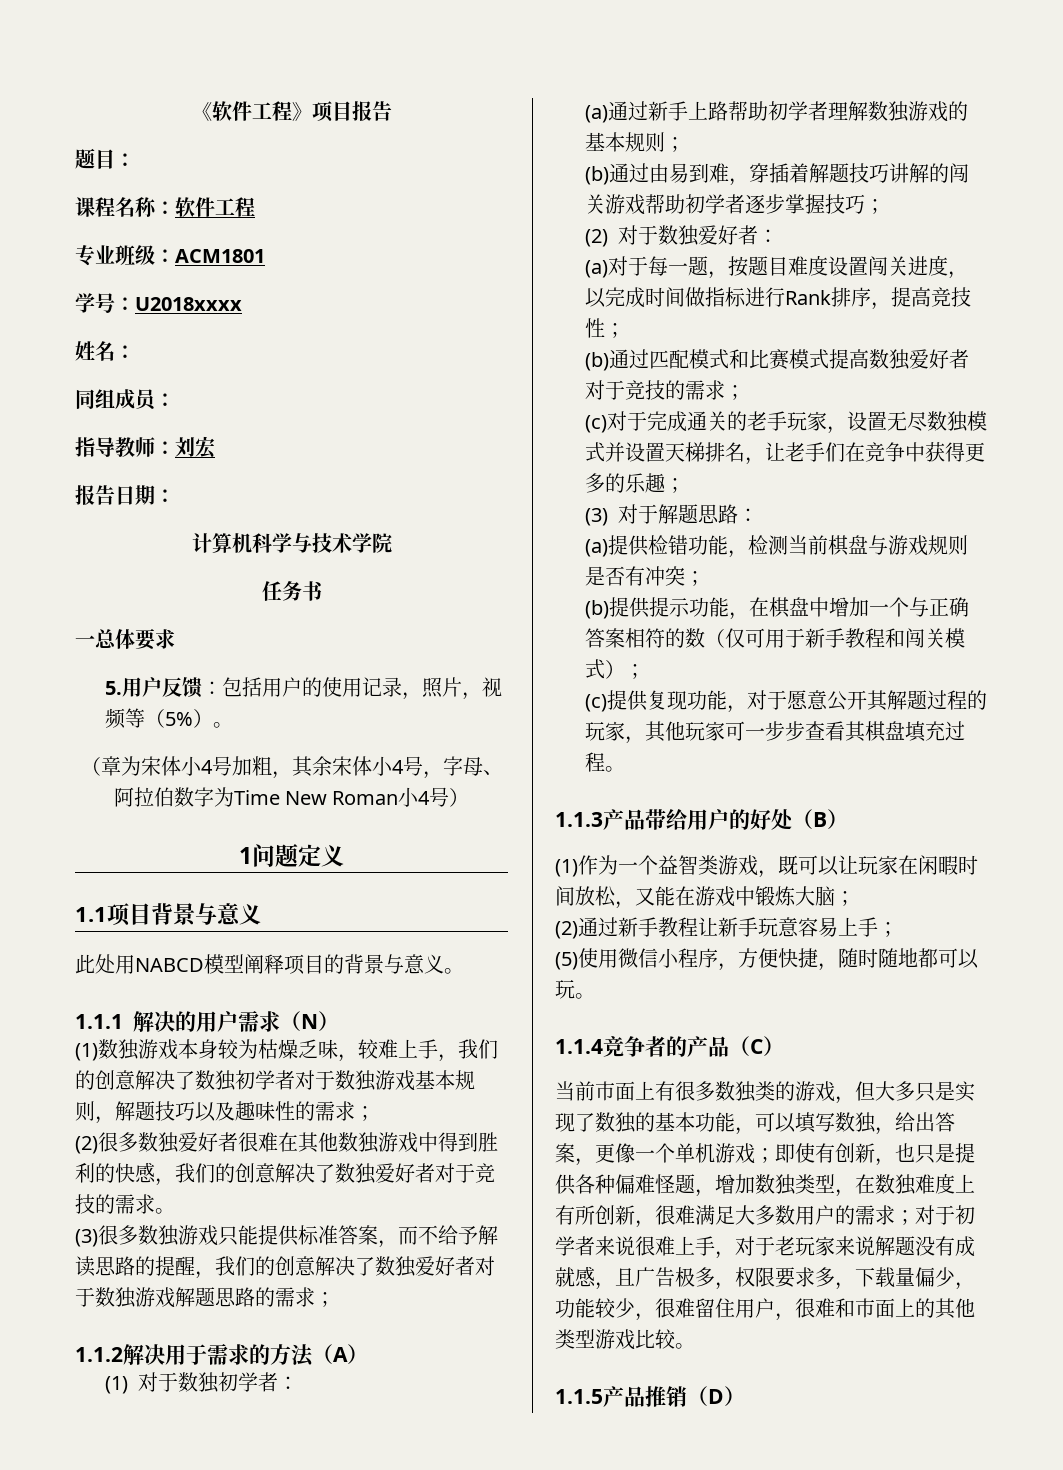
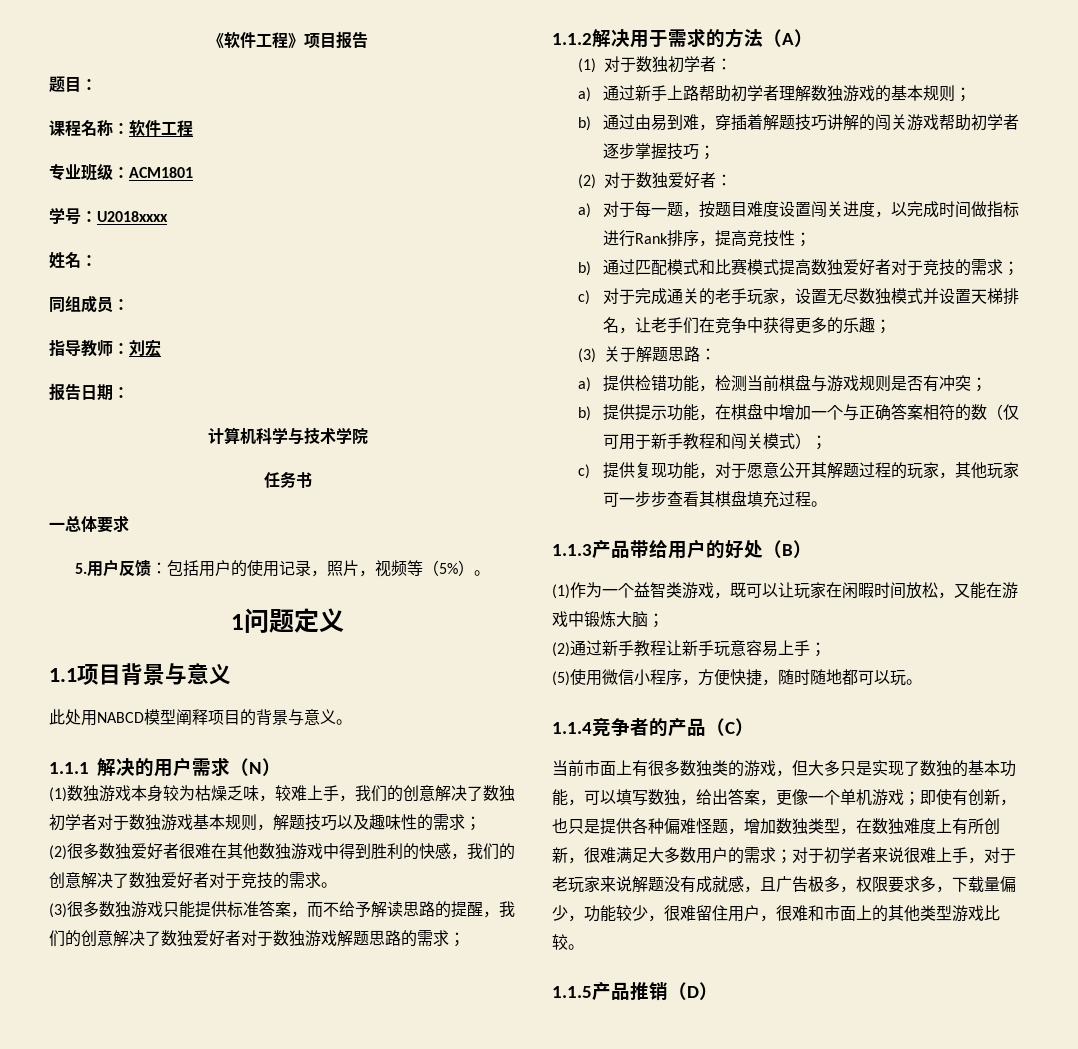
- （章为宋体小4号加粗，其余宋体小4号，字母、阿拉伯数字为Time New Roman小4号）
- (a)通过新手上路帮助初学者理解数独游戏的基本规则；
+ a)通过新手上路帮助初学者理解数独游戏的基本规则；
- (b)通过由易到难，穿插着解题技巧讲解的闯关游戏帮助初学者逐步掌握技巧；
+ b)通过由易到难，穿插着解题技巧讲解的闯关游戏帮助初学者逐步掌握技巧；
- (a)对于每一题，按题目难度设置闯关进度，以完成时间做指标进行Rank排序，提高竞技性；
+ a)对于每一题，按题目难度设置闯关进度，以完成时间做指标进行Rank排序，提高竞技性；
- (b)通过匹配模式和比赛模式提高数独爱好者对于竞技的需求；
+ b)通过匹配模式和比赛模式提高数独爱好者对于竞技的需求；
- (c)对于完成通关的老手玩家，设置无尽数独模式并设置天梯排名，让老手们在竞争中获得更多的乐趣；
+ c)对于完成通关的老手玩家，设置无尽数独模式并设置天梯排名，让老手们在竞争中获得更多的乐趣；
- (3)对于解题思路：
+ (3)关于解题思路：
- (a)提供检错功能，检测当前棋盘与游戏规则是否有冲突；
+ a)提供检错功能，检测当前棋盘与游戏规则是否有冲突；
- (b)提供提示功能，在棋盘中增加一个与正确答案相符的数（仅可用于新手教程和闯关模式）；
+ b)提供提示功能，在棋盘中增加一个与正确答案相符的数（仅可用于新手教程和闯关模式）；
- (c)提供复现功能，对于愿意公开其解题过程的玩家，其他玩家可一步步查看其棋盘填充过程。
+ c)提供复现功能，对于愿意公开其解题过程的玩家，其他玩家可一步步查看其棋盘填充过程。

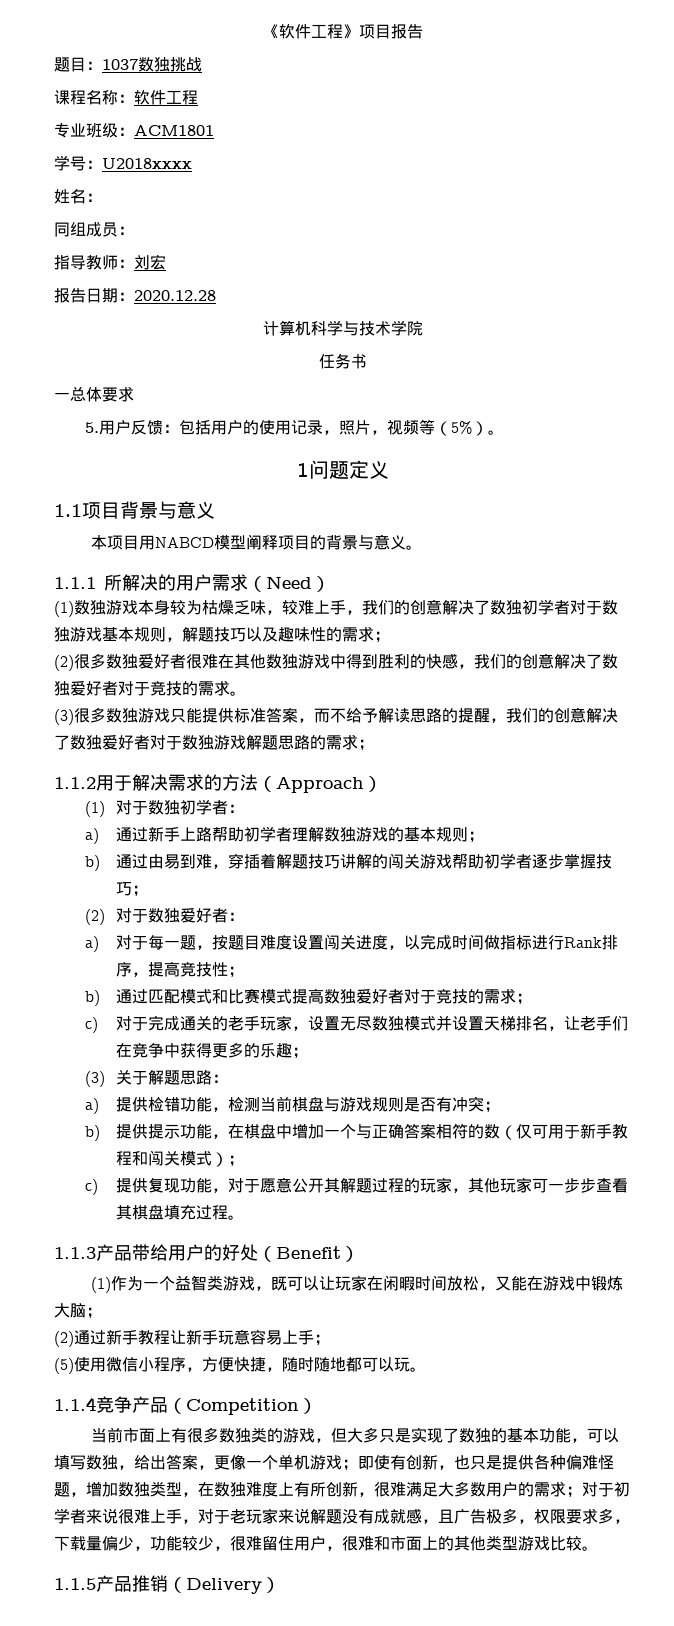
- 题目：
+ 题目：1037数独挑战
- 报告日期：
+ 报告日期：2020.12.28
- 此处用NABCD模型阐释项目的背景与意义。
+ 本项目用NABCD模型阐释项目的背景与意义。
- 1.1.1解决的用户需求（N）
+ 1.1.1所解决的用户需求（Need）
- 1.1.2解决用于需求的方法（A）
+ 1.1.2用于解决需求的方法（Approach）
- 1.1.3产品带给用户的好处（B）
+ 1.1.3产品带给用户的好处（Benefit）
- 1.1.4竞争者的产品（C）
+ 1.1.4竞争产品（Competition）
- 1.1.5产品推销（D）
+ 1.1.5产品推销（Delivery）

